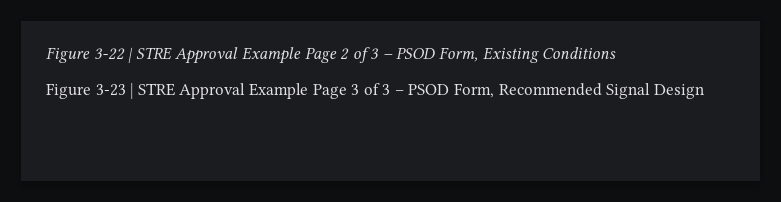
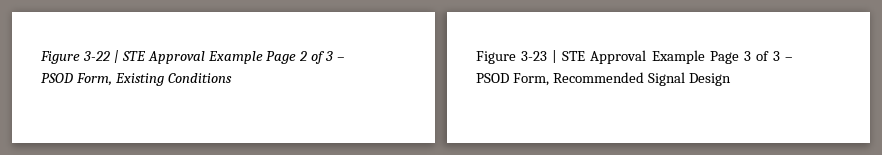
- Figure 3-22 | STRE Approval Example Page 2 of 3 – PSOD Form, Existing Conditions
+ Figure 3-22 | STE Approval Example Page 2 of 3 – PSOD Form, Existing Conditions
- Figure 3-23 | STRE Approval Example Page 3 of 3 – PSOD Form, Recommended Signal Design
+ Figure 3-23 | STE Approval Example Page 3 of 3 – PSOD Form, Recommended Signal Design

